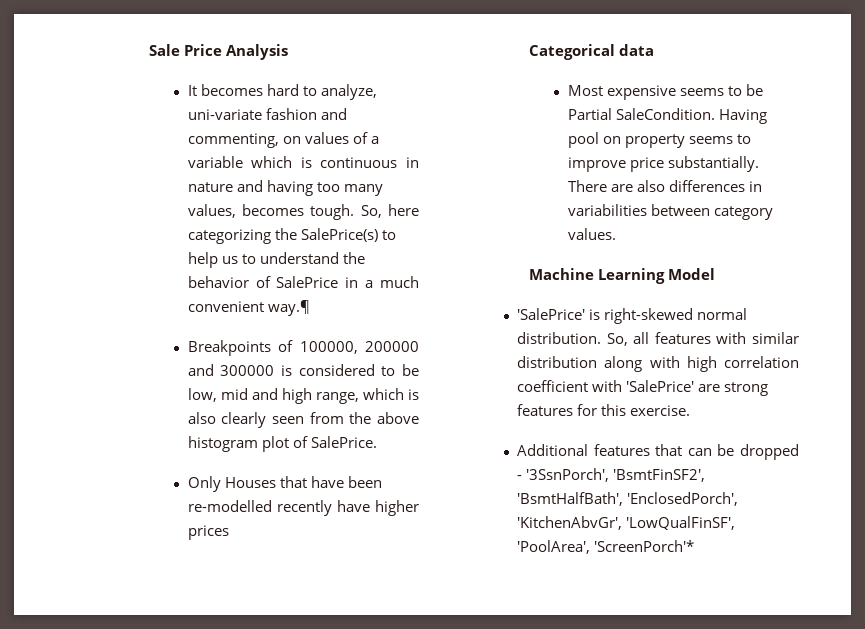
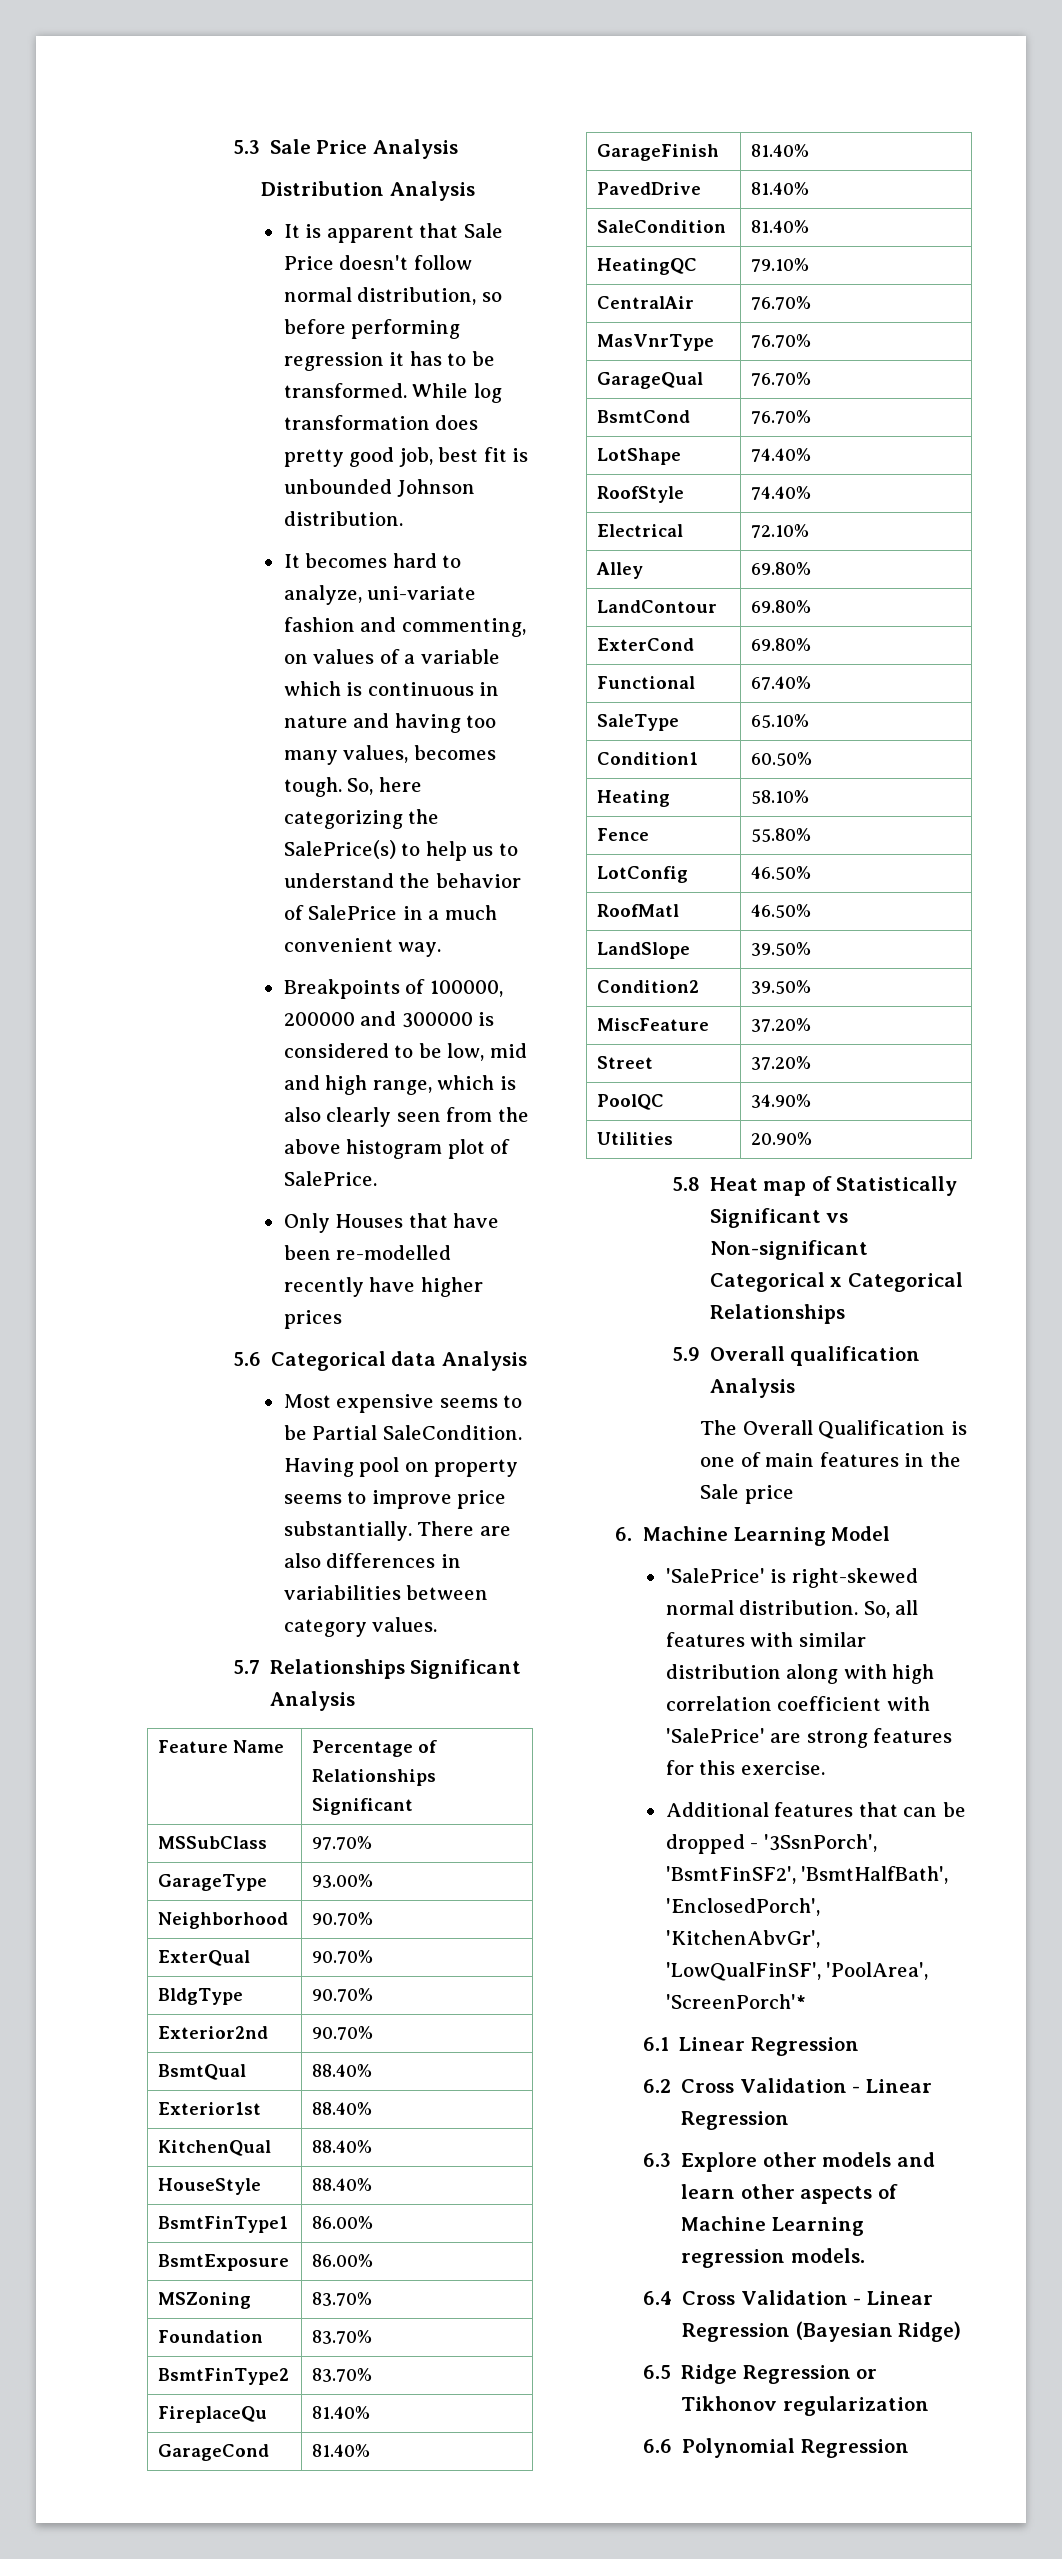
- Sale Price Analysis
+ 5.3 Sale Price Analysis
+ Distribution Analysis
+ It is apparent that Sale Price doesn't follow normal distribution, so before performing regression it has to be transformed. While log transformation does pretty good job, best fit is unbounded Johnson distribution.
- So, here categorizing the SalePrice(s) to help us to understand the behavior of SalePrice in a much convenient way.¶
+ So, here categorizing the SalePrice(s) to help us to understand the behavior of SalePrice in a much convenient way.
- Categorical data
+ 5.6 Categorical data Analysis
- Machine Learning Model
+ 5.7 Relationships Significant Analysis
+ Feature Name | Percentage of Relationships Significant
+ MSSubClass | 97.70%
+ GarageType | 93.00%
+ Neighborhood | 90.70%
+ ExterQual | 90.70%
+ BldgType | 90.70%
+ Exterior2nd | 90.70%
+ BsmtQual | 88.40%
+ Exterior1st | 88.40%
+ KitchenQual | 88.40%
+ HouseStyle | 88.40%
+ BsmtFinType1 | 86.00%
+ BsmtExposure | 86.00%
+ MSZoning | 83.70%
+ Foundation | 83.70%
+ BsmtFinType2 | 83.70%
+ FireplaceQu | 81.40%
+ GarageCond | 81.40%
+ GarageFinish | 81.40%
+ PavedDrive | 81.40%
+ SaleCondition | 81.40%
+ HeatingQC | 79.10%
+ CentralAir | 76.70%
+ MasVnrType | 76.70%
+ GarageQual | 76.70%
+ BsmtCond | 76.70%
+ LotShape | 74.40%
+ RoofStyle | 74.40%
+ Electrical | 72.10%
+ Alley | 69.80%
+ LandContour | 69.80%
+ ExterCond | 69.80%
+ Functional | 67.40%
+ SaleType | 65.10%
+ Condition1 | 60.50%
+ Heating | 58.10%
+ Fence | 55.80%
+ LotConfig | 46.50%
+ RoofMatl | 46.50%
+ LandSlope | 39.50%
+ Condition2 | 39.50%
+ MiscFeature | 37.20%
+ Street | 37.20%
+ PoolQC | 34.90%
+ Utilities | 20.90%
+ 5.8 Heat map of Statistically Significant vs Non-significant Categorical x Categorical Relationships
+ 5.9 Overall qualification Analysis
+ The Overall Qualification is one of main features in the Sale price
+ 6. Machine Learning Model
+ 6.1 Linear Regression
+ 6.2 Cross Validation - Linear Regression
+ 6.3 Explore other models and learn other aspects of Machine Learning regression models.
+ 6.4 Cross Validation - Linear Regression (Bayesian Ridge)
+ 6.5 Ridge Regression or Tikhonov regularization
+ 6.6 Polynomial Regression

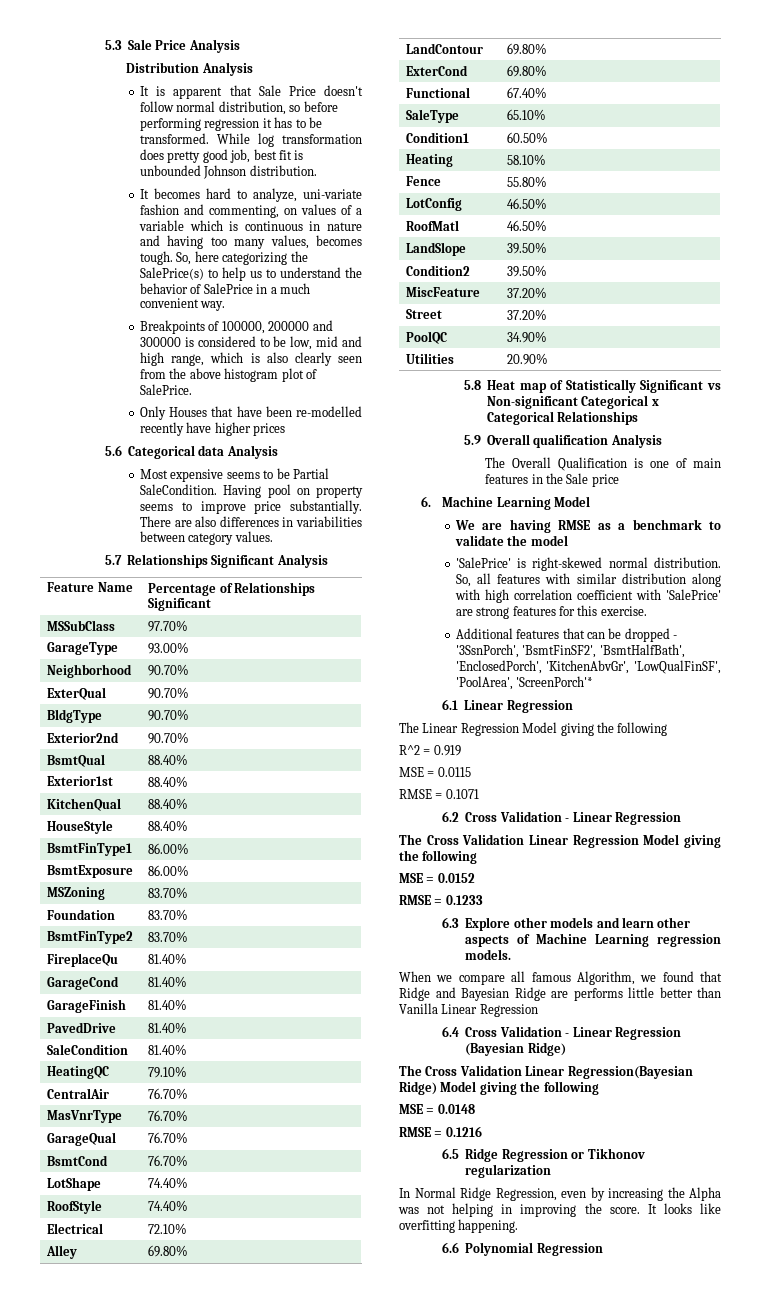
+ We are having RMSE as a benchmark to validate the model
+ The Linear Regression Model giving the following
+ R^2 = 0.919
+ MSE = 0.0115
+ RMSE = 0.1071
+ The Cross Validation Linear Regression Model giving the following
+ MSE = 0.0152
+ RMSE = 0.1233
+ When we compare all famous Algorithm, we found that Ridge and Bayesian Ridge are performs little better than Vanilla Linear Regression
+ The Cross Validation Linear Regression(Bayesian Ridge) Model giving the following
+ MSE = 0.0148
+ RMSE = 0.1216
+ In Normal Ridge Regression, even by increasing the Alpha was not helping in improving the score. It looks like overfitting happening.

